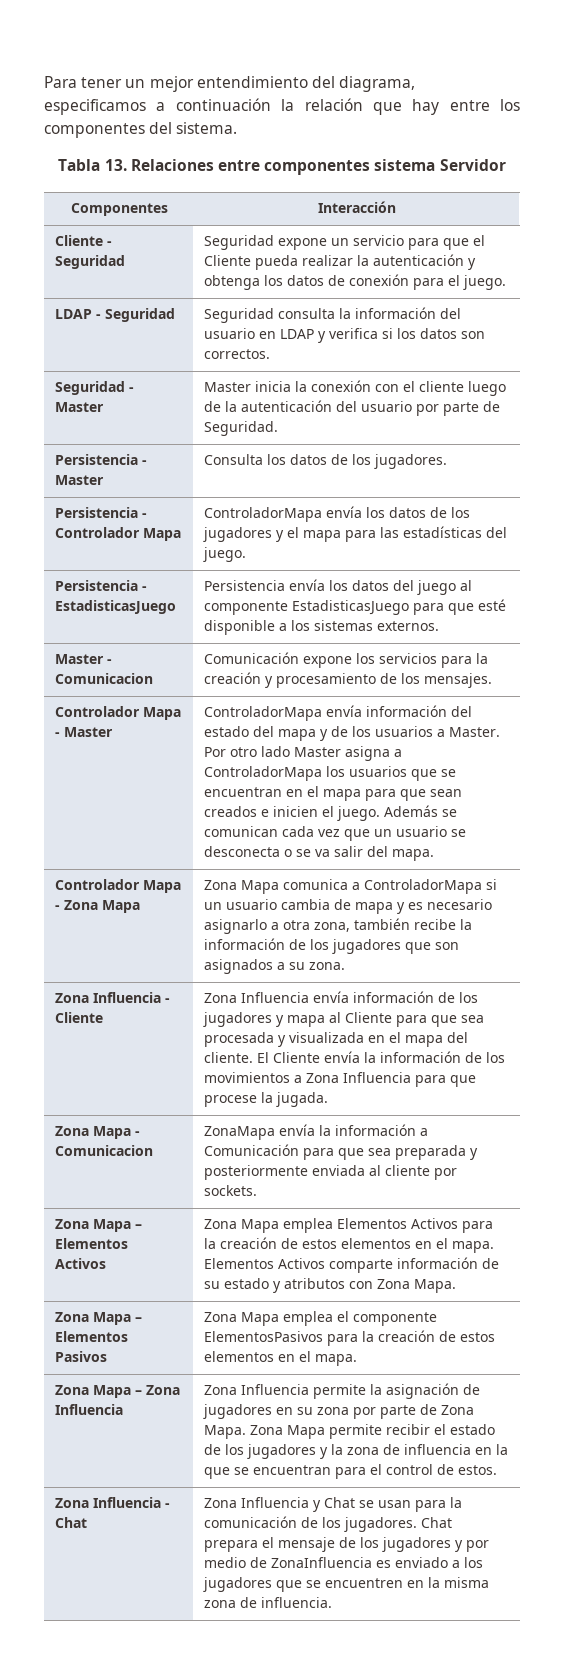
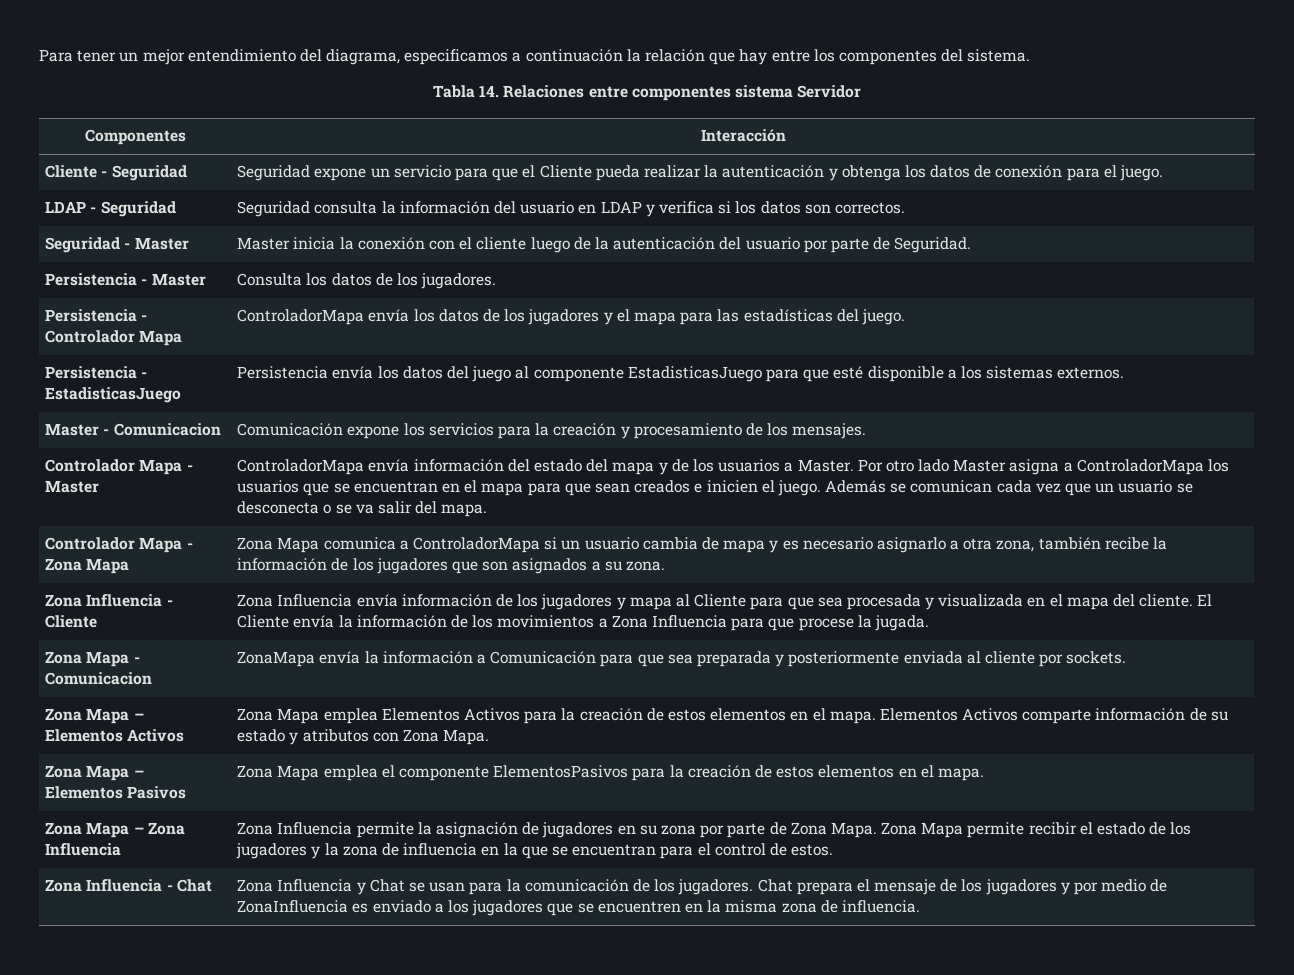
- Tabla 13. Relaciones entre componentes sistema Servidor
+ Tabla 14. Relaciones entre componentes sistema Servidor

